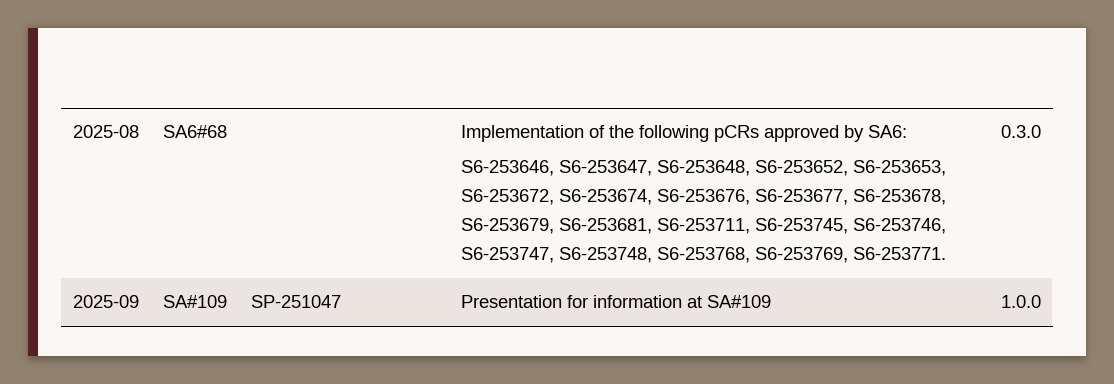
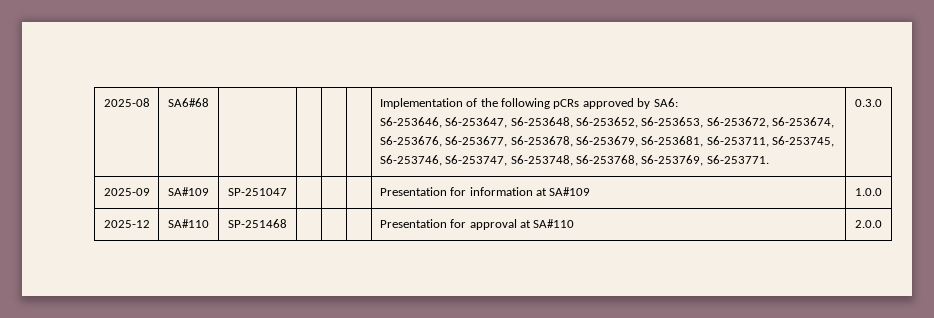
+ 2025-12 | SA#110 | SP-251468 | | | | Presentation for approval at SA#110 | 2.0.0

